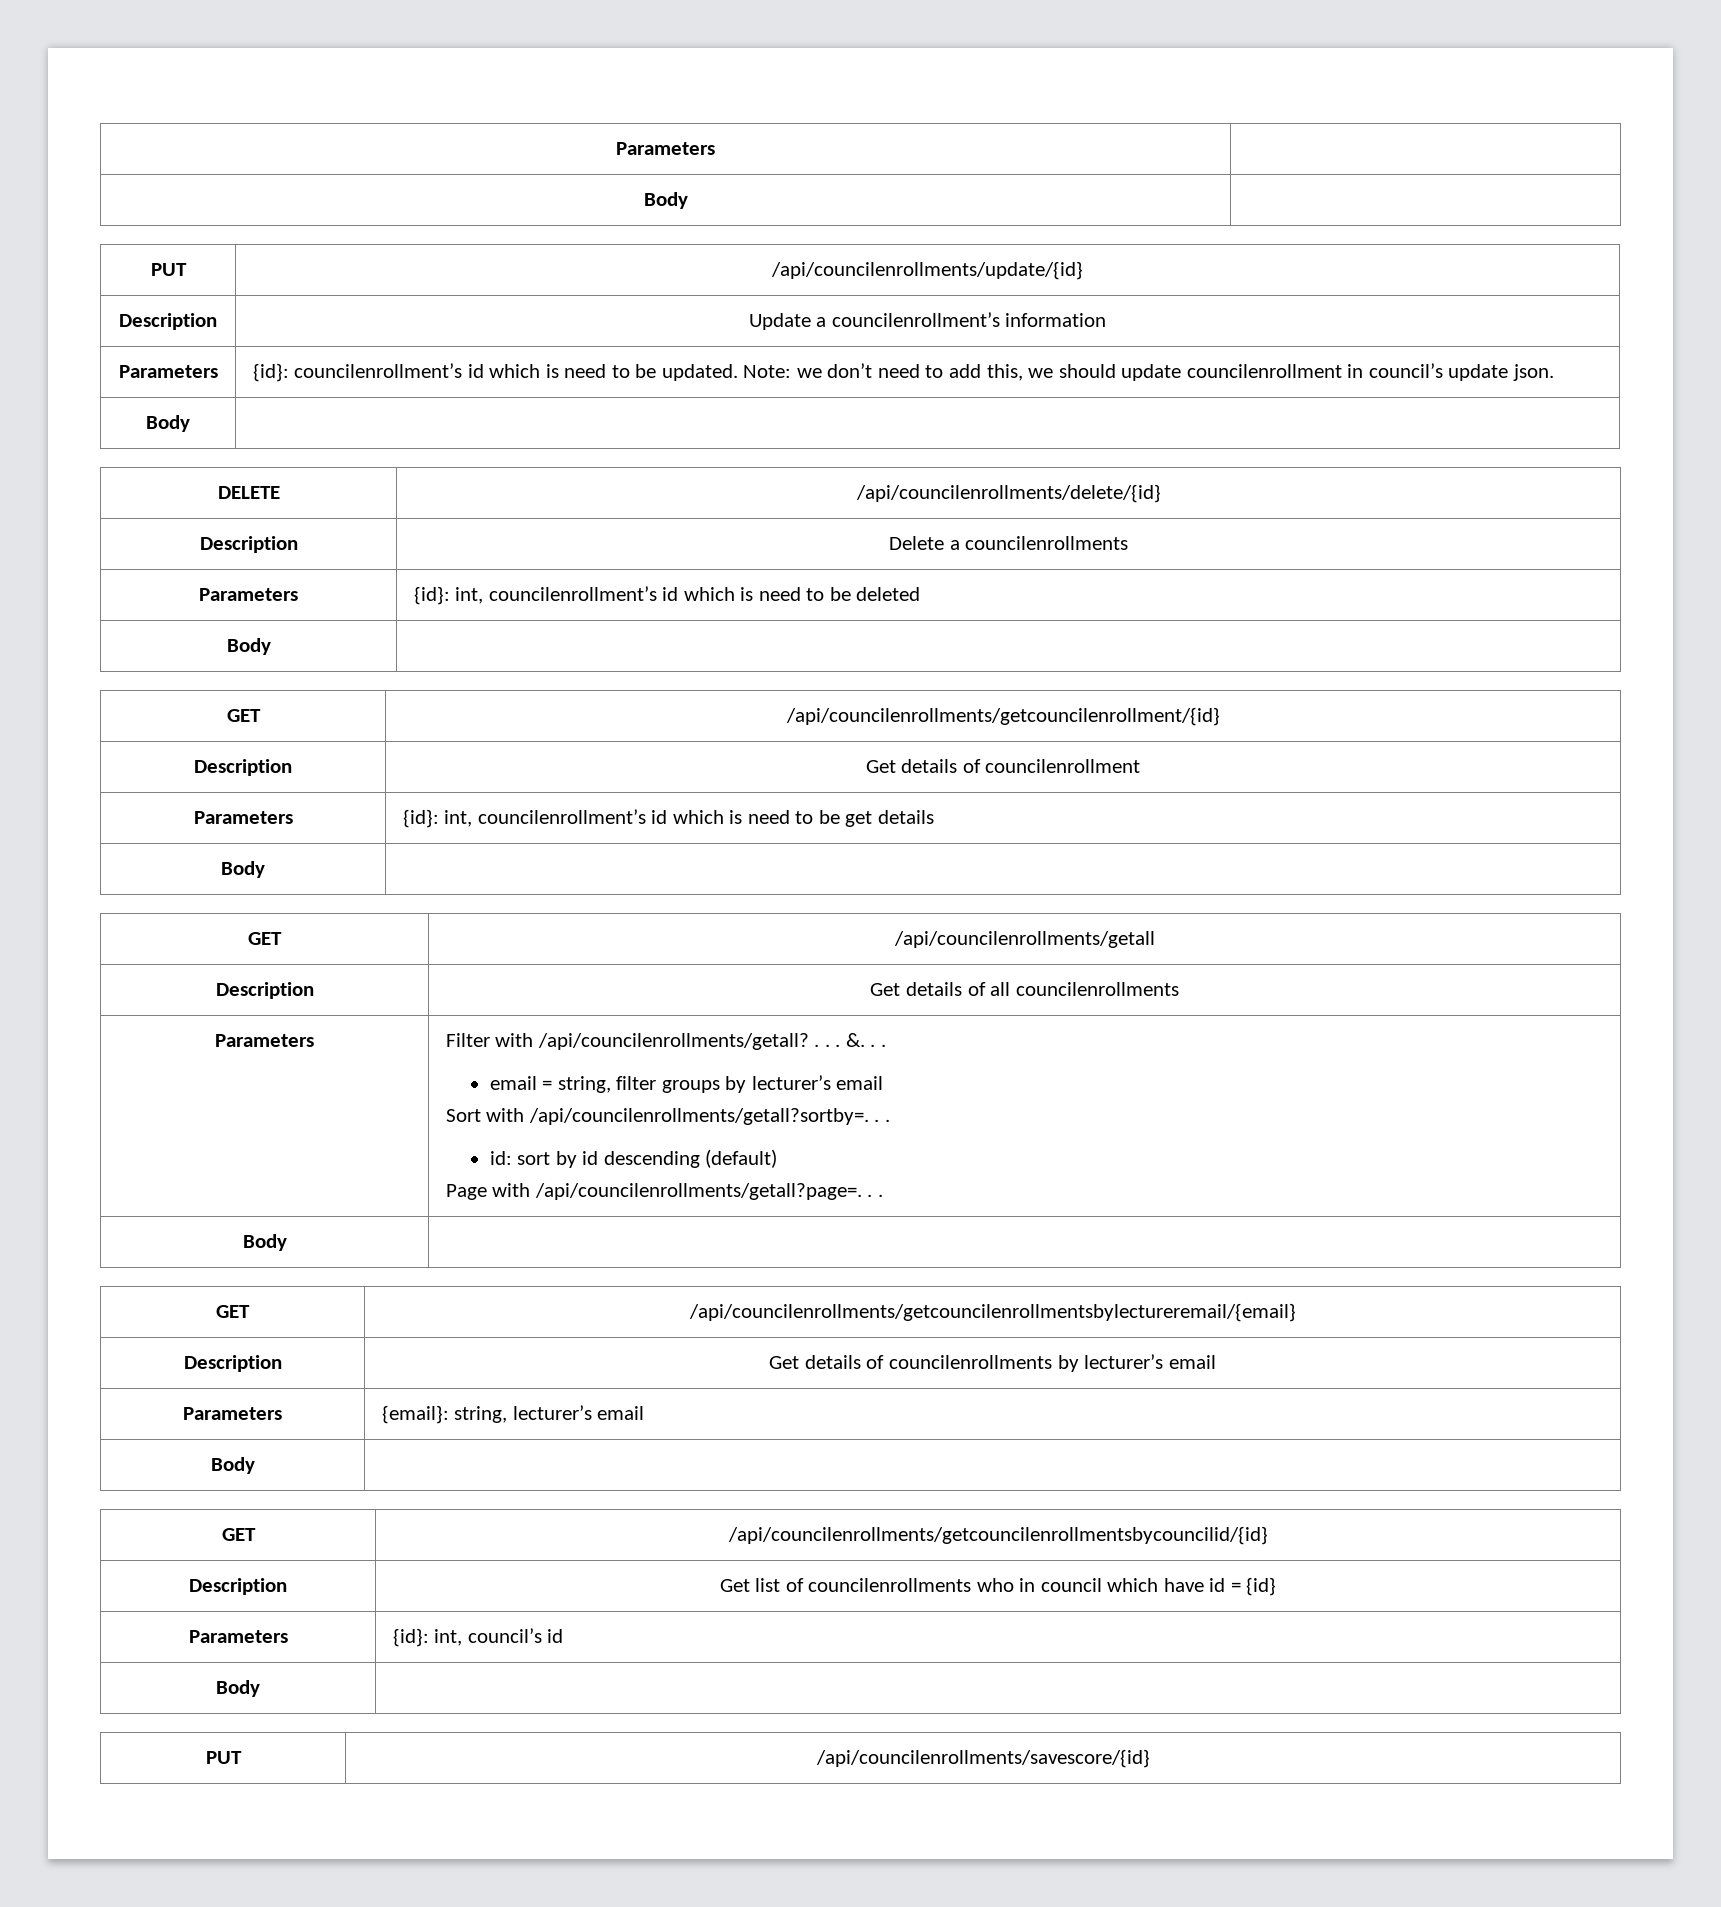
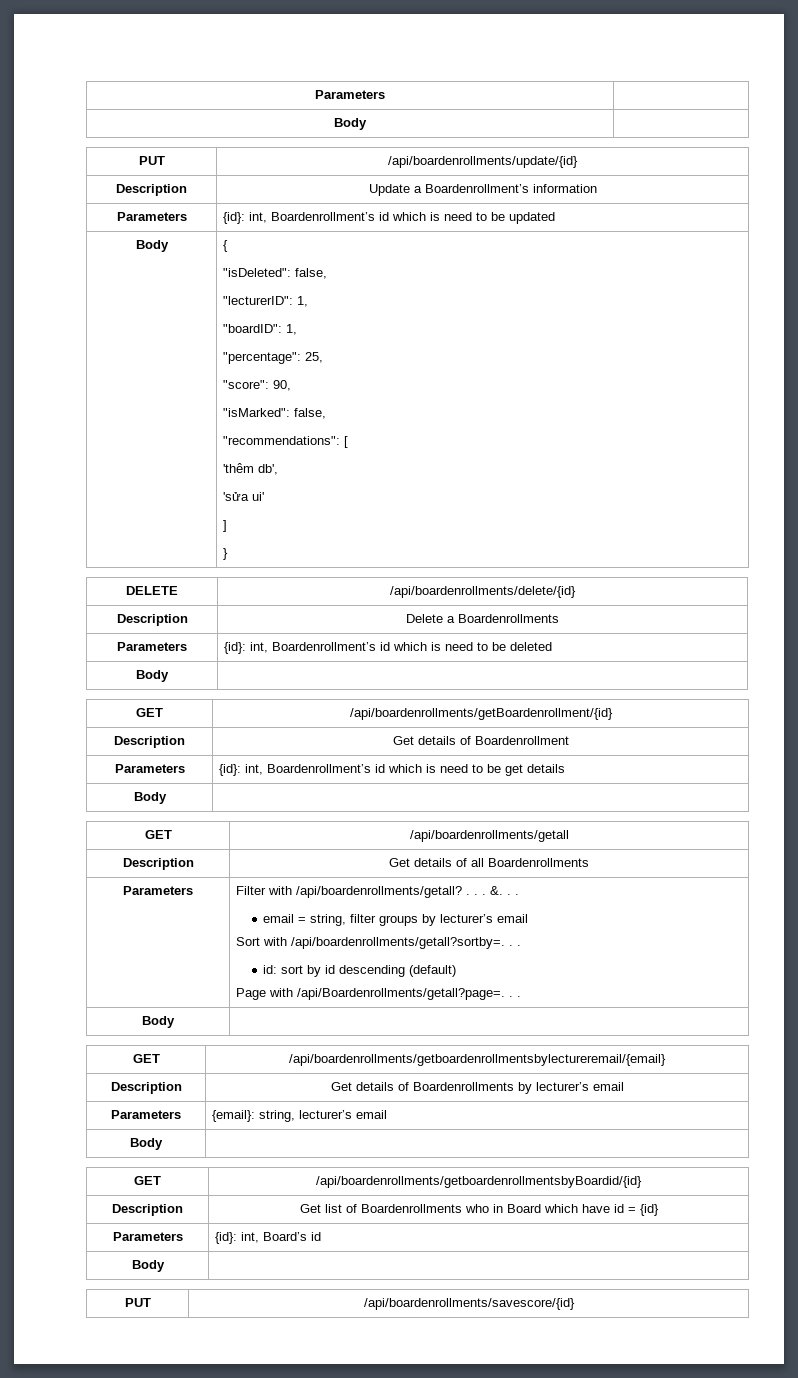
- PUT | /api/councilenrollments/update/{id}
+ PUT | /api/boardenrollments/update/{id}
- Description | Update a councilenrollment’s information
+ Description | Update a Boardenrollment’s information
- Parameters | {id}: councilenrollment’s id which is need to be updated. Note: we don’t need to add this, we should update councilenrollment in council’s update json.
- Body |
+ Parameters | {id}: int, Boardenrollment’s id which is need to be updated
+ Body | {
+ "isDeleted": false,
+ "lecturerID": 1,
+ "boardID": 1,
+ "percentage": 25,
+ "score": 90,
+ "isMarked": false,
+ "recommendations": [
+ 'thêm db',
+ 'sửa ui'
+ ]
+ }
- DELETE | /api/councilenrollments/delete/{id}
+ DELETE | /api/boardenrollments/delete/{id}
- Description | Delete a councilenrollments
- Parameters | {id}: int, councilenrollment’s id which is need to be deleted
+ Description | Delete a Boardenrollments
+ Parameters | {id}: int, Boardenrollment’s id which is need to be deleted
- GET | /api/councilenrollments/getcouncilenrollment/{id}
- Description | Get details of councilenrollment
- Parameters | {id}: int, councilenrollment’s id which is need to be get details
+ GET | /api/boardenrollments/getBoardenrollment/{id}
+ Description | Get details of Boardenrollment
+ Parameters | {id}: int, Boardenrollment’s id which is need to be get details
- GET | /api/councilenrollments/getall
+ GET | /api/boardenrollments/getall
- Description | Get details of all councilenrollments
+ Description | Get details of all Boardenrollments
- Parameters | Filter with /api/councilenrollments/getall? . . . &. . .
+ Parameters | Filter with /api/boardenrollments/getall? . . . &. . .
  email = string, filter groups by lecturer’s email
- Sort with /api/councilenrollments/getall?sortby=. . .
+ Sort with /api/boardenrollments/getall?sortby=. . .
  id: sort by id descending (default)
- Page with /api/councilenrollments/getall?page=. . .
+ Page with /api/Boardenrollments/getall?page=. . .
- GET | /api/councilenrollments/getcouncilenrollmentsbylectureremail/{email}
- Description | Get details of councilenrollments by lecturer’s email
+ GET | /api/boardenrollments/getboardenrollmentsbylectureremail/{email}
+ Description | Get details of Boardenrollments by lecturer’s email
- GET | /api/councilenrollments/getcouncilenrollmentsbycouncilid/{id}
+ GET | /api/boardenrollments/getboardenrollmentsbyBoardid/{id}
- Description | Get list of councilenrollments who in council which have id = {id}
+ Description | Get list of Boardenrollments who in Board which have id = {id}
- Parameters | {id}: int, council’s id
+ Parameters | {id}: int, Board’s id
- PUT | /api/councilenrollments/savescore/{id}
+ PUT | /api/boardenrollments/savescore/{id}

